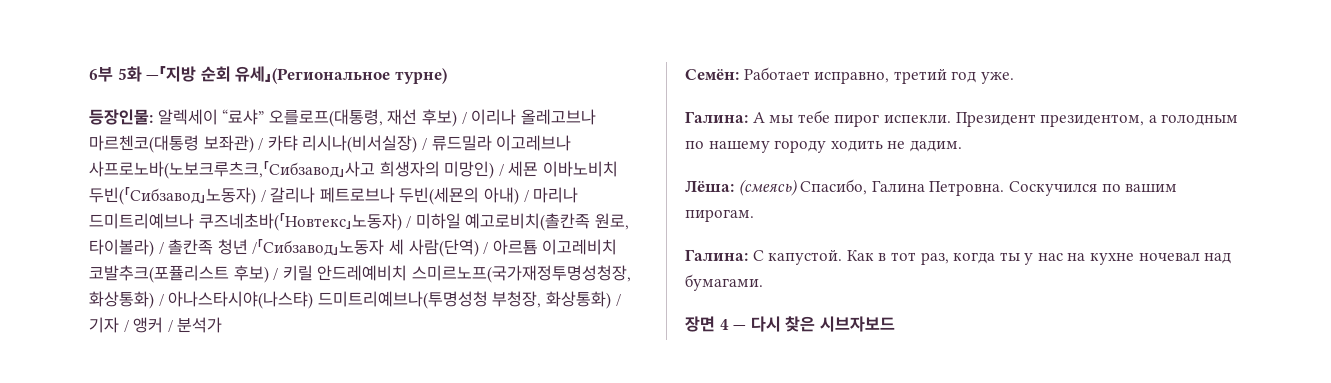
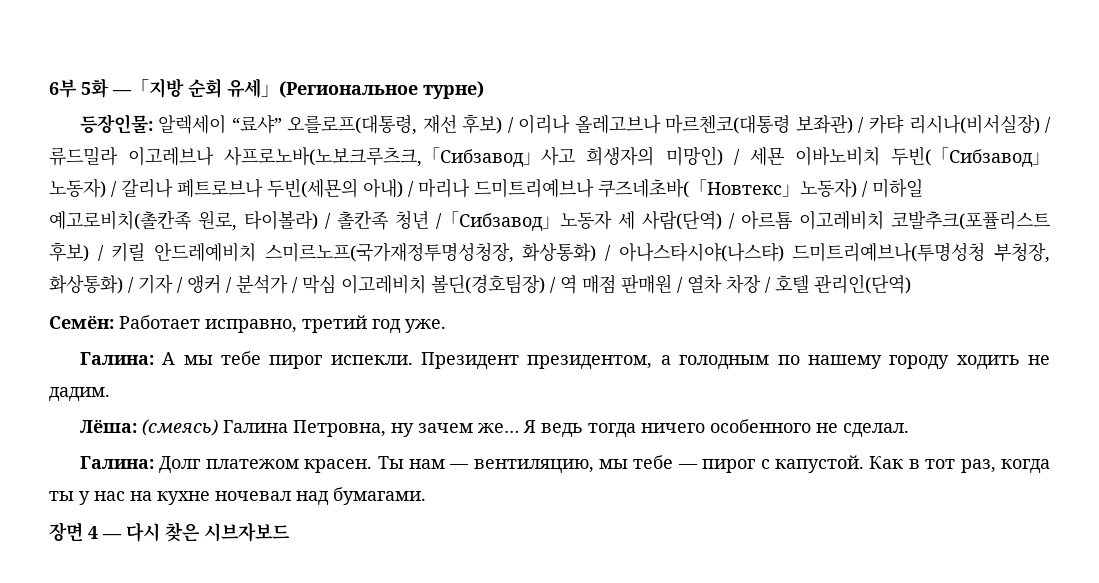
- 알렉세이 “료샤” 오를로프(대통령, 재선 후보) / 이리나 올레고브나 마르첸코(대통령 보좌관) / 카탸 리시나(비서실장) / 류드밀라 이고레브나 사프로노바(노보크루츠크,「Сибзавод」사고 희생자의 미망인) / 세묜 이바노비치 두빈(「Сибзавод」노동자) / 갈리나 페트로브나 두빈(세묜의 아내) / 마리나 드미트리예브나 쿠즈네초바(「Новтекс」노동자) / 미하일 예고로비치(촐칸족 원로, 타이볼라) / 촐칸족 청년 /「Сибзавод」노동자 세 사람(단역) / 아르툠 이고레비치 코발추크(포퓰리스트 후보) / 키릴 안드레예비치 스미르노프(국가재정투명성청장, 화상통화) / 아나스타시야(나스탸) 드미트리예브나(투명성청 부청장, 화상통화) / 기자 / 앵커 / 분석가
+ 알렉세이 “료샤” 오를로프(대통령, 재선 후보) / 이리나 올레고브나 마르첸코(대통령 보좌관) / 카탸 리시나(비서실장) / 류드밀라 이고레브나 사프로노바(노보크루츠크,「Сибзавод」사고 희생자의 미망인) / 세묜 이바노비치 두빈(「Сибзавод」노동자) / 갈리나 페트로브나 두빈(세묜의 아내) / 마리나 드미트리예브나 쿠즈네초바(「Новтекс」노동자) / 미하일 예고로비치(촐칸족 원로, 타이볼라) / 촐칸족 청년 /「Сибзавод」노동자 세 사람(단역) / 아르툠 이고레비치 코발추크(포퓰리스트 후보) / 키릴 안드레예비치 스미르노프(국가재정투명성청장, 화상통화) / 아나스타시야(나스탸) 드미트리예브나(투명성청 부청장, 화상통화) / 기자 / 앵커 / 분석가 / 막심 이고레비치 볼딘(경호팀장) / 역 매점 판매원 / 열차 차장 / 호텔 관리인(단역)
- Лёша: (смеясь) Спасибо, Галина Петровна. Соскучился по вашим пирогам.
- Галина: С капустой.
+ Лёша: (смеясь) Галина Петровна, ну зачем же… Я ведь тогда ничего особенного не сделал.
+ Галина: Долг платежом красен. Ты нам — вентиляцию, мы тебе — пирог с капустой.

